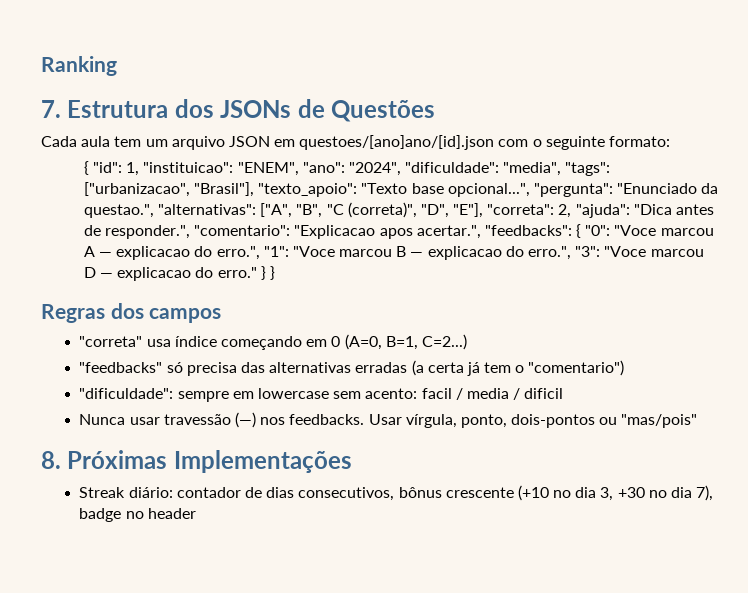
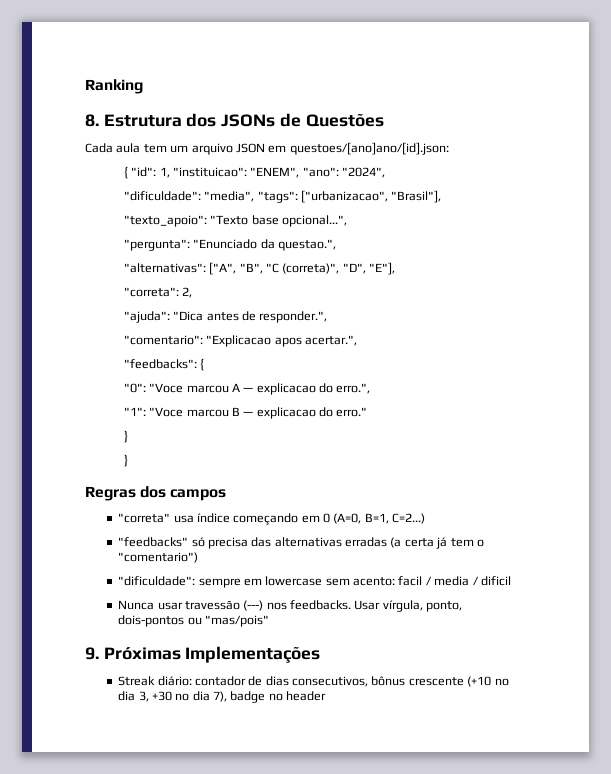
- 7. Estrutura dos JSONs de Questões
+ 8. Estrutura dos JSONs de Questões
- Cada aula tem um arquivo JSON em questoes/[ano]ano/[id].json com o seguinte formato:
+ Cada aula tem um arquivo JSON em questoes/[ano]ano/[id].json:
- { "id": 1, "instituicao": "ENEM", "ano": "2024", "dificuldade": "media", "tags": ["urbanizacao", "Brasil"], "texto_apoio": "Texto base opcional...", "pergunta": "Enunciado da questao.", "alternativas": ["A", "B", "C (correta)", "D", "E"], "correta": 2, "ajuda": "Dica antes de responder.", "comentario": "Explicacao apos acertar.", "feedbacks": { "0": "Voce marcou A — explicacao do erro.", "1": "Voce marcou B — explicacao do erro.", "3": "Voce marcou D — explicacao do erro." } }
+ { "id": 1, "instituicao": "ENEM", "ano": "2024",
+ "dificuldade": "media", "tags": ["urbanizacao", "Brasil"],
+ "texto_apoio": "Texto base opcional...",
+ "pergunta": "Enunciado da questao.",
+ "alternativas": ["A", "B", "C (correta)", "D", "E"],
+ "correta": 2,
+ "ajuda": "Dica antes de responder.",
+ "comentario": "Explicacao apos acertar.",
+ "feedbacks": {
+ "0": "Voce marcou A — explicacao do erro.",
+ "1": "Voce marcou B — explicacao do erro."
+ }
+ }
- Nunca usar travessão (—) nos feedbacks.
+ Nunca usar travessão (---) nos feedbacks.
- 8. Próximas Implementações
+ 9. Próximas Implementações

